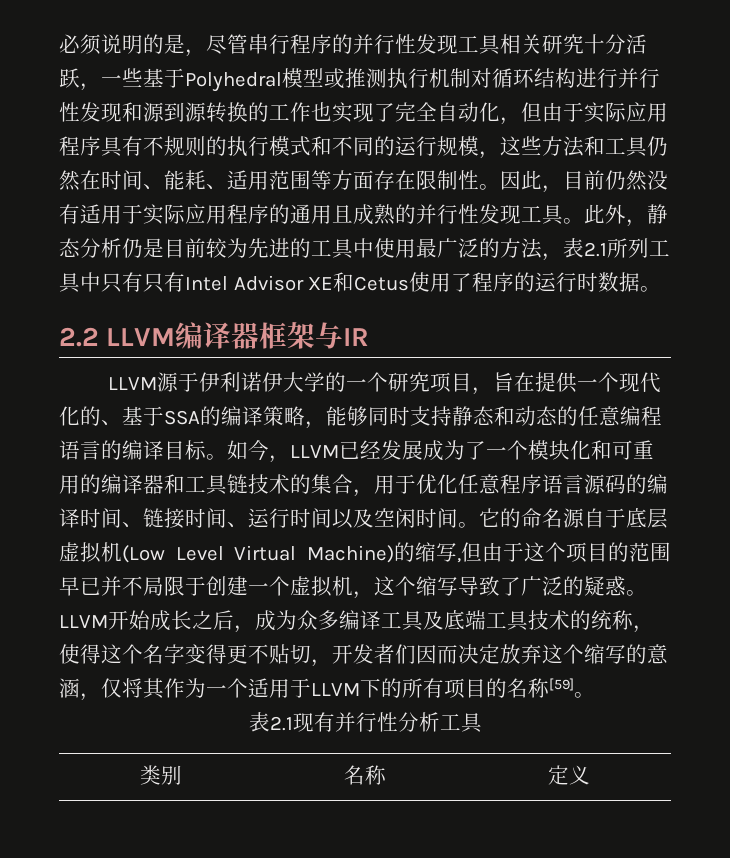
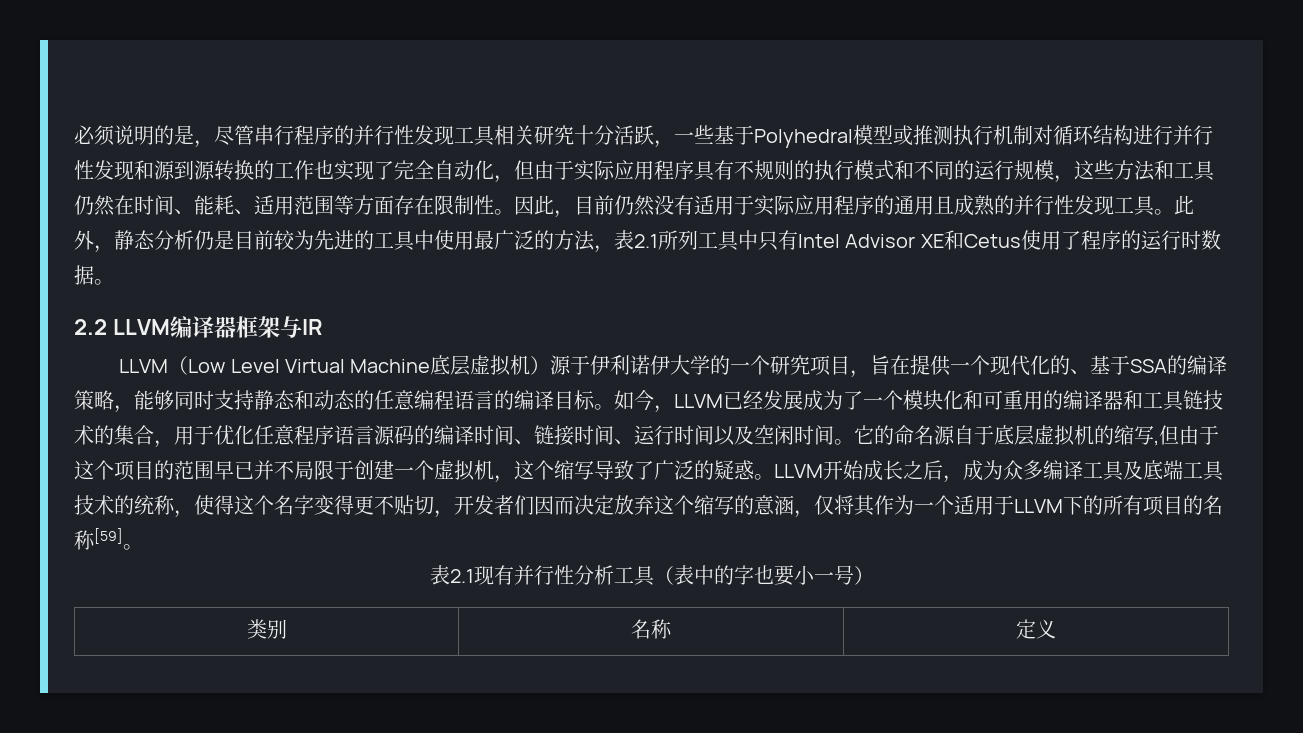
- 此外，静态分析仍是目前较为先进的工具中使用最广泛的方法，表2.1所列工具中只有只有Intel Advisor XE和Cetus使用了程序的运行时数据。
+ 此外，静态分析仍是目前较为先进的工具中使用最广泛的方法，表2.1所列工具中只有Intel Advisor XE和Cetus使用了程序的运行时数据。
- LLVM源于伊利诺伊大学的一个研究项目，旨在提供一个现代化的、基于SSA的编译策略，能够同时支持静态和动态的任意编程语言的编译目标。
+ LLVM（Low Level Virtual Machine底层虚拟机）源于伊利诺伊大学的一个研究项目，旨在提供一个现代化的、基于SSA的编译策略，能够同时支持静态和动态的任意编程语言的编译目标。
- 它的命名源自于底层虚拟机(Low Level Virtual Machine)的缩写,但由于这个项目的范围早已并不局限于创建一个虚拟机，这个缩写导致了广泛的疑惑。
+ 它的命名源自于底层虚拟机的缩写,但由于这个项目的范围早已并不局限于创建一个虚拟机，这个缩写导致了广泛的疑惑。
- 表2.1现有并行性分析工具
+ 表2.1现有并行性分析工具（表中的字也要小一号）

